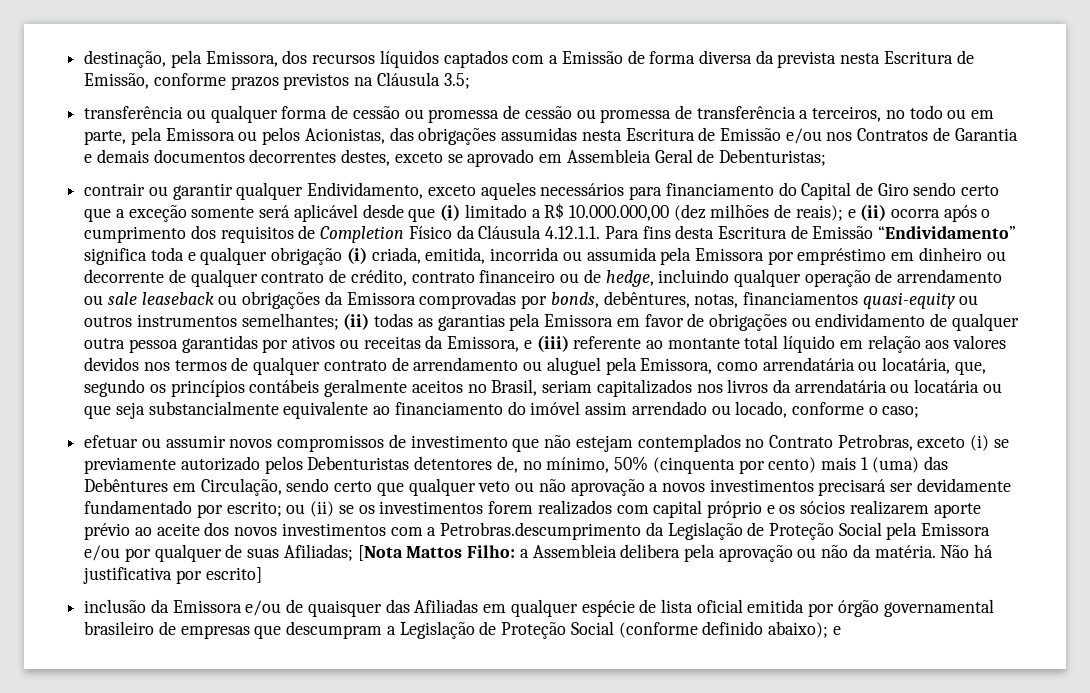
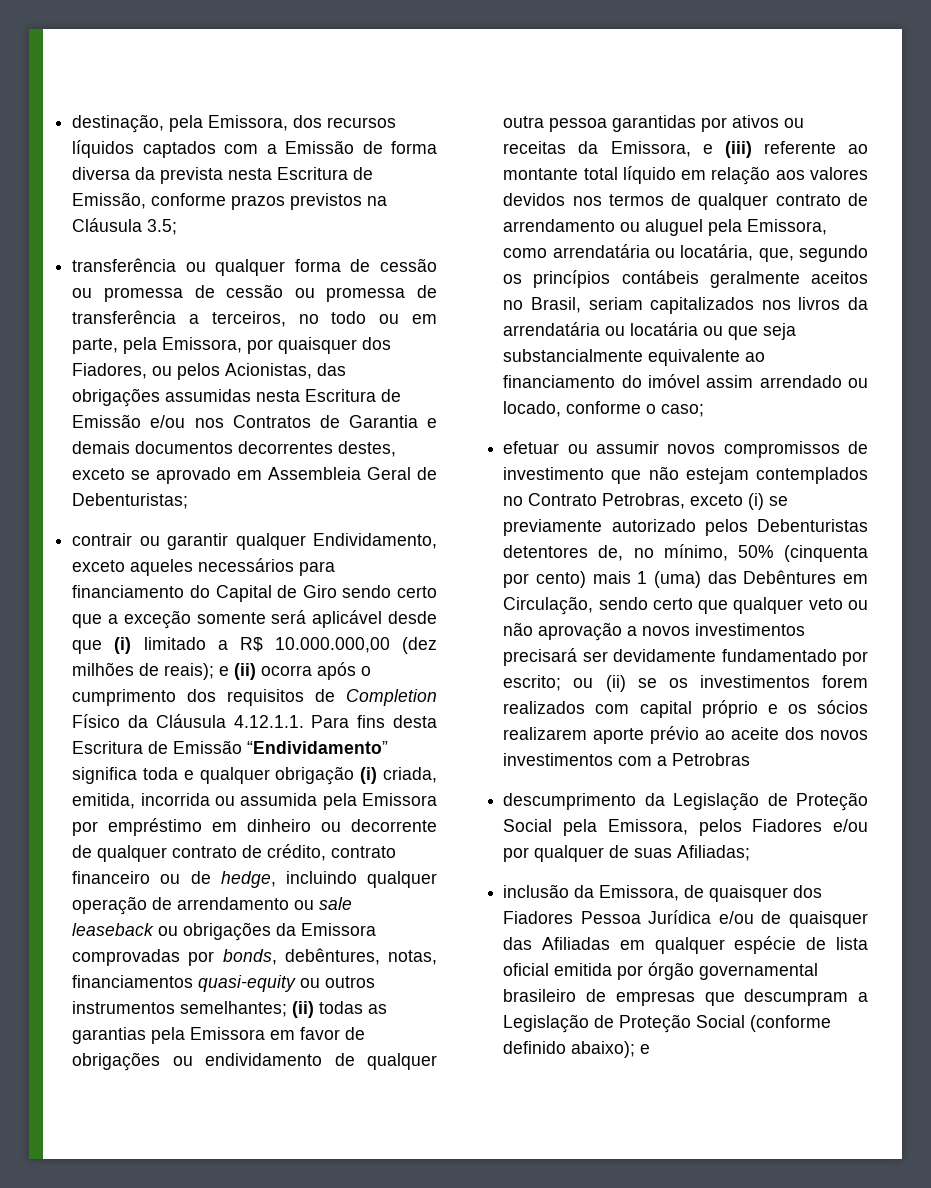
- transferência ou qualquer forma de cessão ou promessa de cessão ou promessa de transferência a terceiros, no todo ou em parte, pela Emissora ou pelos Acionistas, das obrigações assumidas nesta Escritura de Emissão e/ou nos Contratos de Garantia e demais documentos decorrentes destes, exceto se aprovado em Assembleia Geral de Debenturistas;
+ transferência ou qualquer forma de cessão ou promessa de cessão ou promessa de transferência a terceiros, no todo ou em parte, pela Emissora, por quaisquer dos Fiadores, ou pelos Acionistas, das obrigações assumidas nesta Escritura de Emissão e/ou nos Contratos de Garantia e demais documentos decorrentes destes, exceto se aprovado em Assembleia Geral de Debenturistas;
- ou (ii) se os investimentos forem realizados com capital próprio e os sócios realizarem aporte prévio ao aceite dos novos investimentos com a Petrobras.descumprimento da Legislação de Proteção Social pela Emissora e/ou por qualquer de suas Afiliadas; [Nota Mattos Filho: a Assembleia delibera pela aprovação ou não da matéria. Não há justificativa por escrito]
- inclusão da Emissora e/ou de quaisquer das Afiliadas em qualquer espécie de lista oficial emitida por órgão governamental brasileiro de empresas que descumpram a Legislação de Proteção Social (conforme definido abaixo);
+ ou (ii) se os investimentos forem realizados com capital próprio e os sócios realizarem aporte prévio ao aceite dos novos investimentos com a Petrobras
+ descumprimento da Legislação de Proteção Social pela Emissora, pelos Fiadores e/ou por qualquer de suas Afiliadas;
+ inclusão da Emissora, de quaisquer dos Fiadores Pessoa Jurídica e/ou de quaisquer das Afiliadas em qualquer espécie de lista oficial emitida por órgão governamental brasileiro de empresas que descumpram a Legislação de Proteção Social (conforme definido abaixo);

